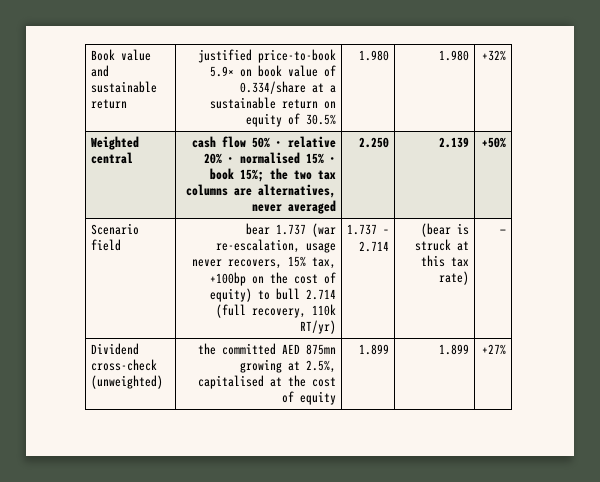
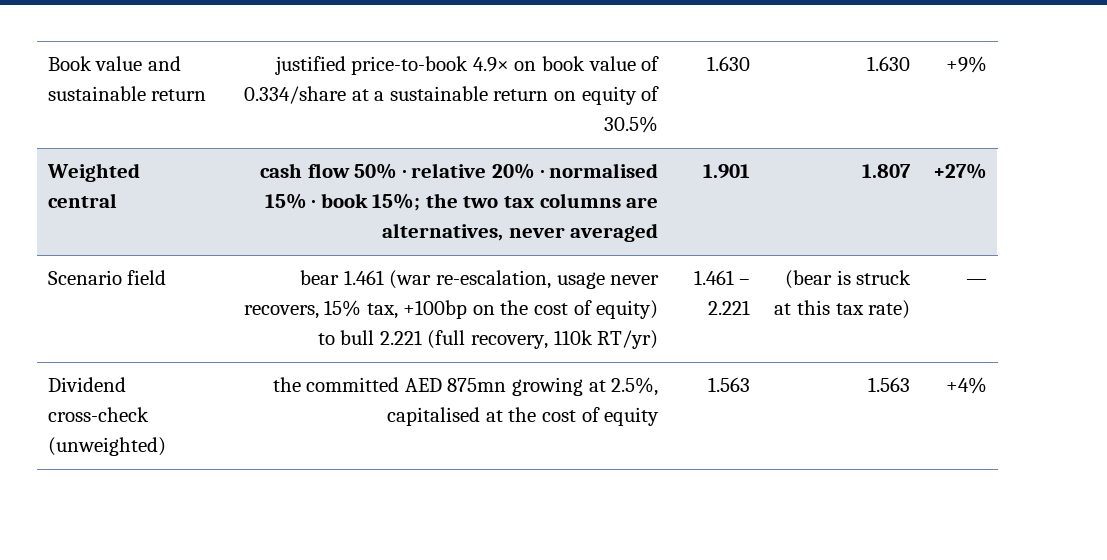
- Book value and sustainable return | justified price-to-book 5.9× on book value of 0.334/share at a sustainable return on equity of 30.5% | 1.980 | 1.980 | +32%
+ Book value and sustainable return | justified price-to-book 4.9× on book value of 0.334/share at a sustainable return on equity of 30.5% | 1.630 | 1.630 | +9%
- Weighted central | cash flow 50% · relative 20% · normalised 15% · book 15%; the two tax columns are alternatives, never averaged | 2.250 | 2.139 | +50%
+ Weighted central | cash flow 50% · relative 20% · normalised 15% · book 15%; the two tax columns are alternatives, never averaged | 1.901 | 1.807 | +27%
- Scenario field | bear 1.737 (war re-escalation, usage never recovers, 15% tax, +100bp on the cost of equity) to bull 2.714 (full recovery, 110k RT/yr) | 1.737 – 2.714 | (bear is struck at this tax rate) | —
+ Scenario field | bear 1.461 (war re-escalation, usage never recovers, 15% tax, +100bp on the cost of equity) to bull 2.221 (full recovery, 110k RT/yr) | 1.461 – 2.221 | (bear is struck at this tax rate) | —
- Dividend cross-check (unweighted) | the committed AED 875mn growing at 2.5%, capitalised at the cost of equity | 1.899 | 1.899 | +27%
+ Dividend cross-check (unweighted) | the committed AED 875mn growing at 2.5%, capitalised at the cost of equity | 1.563 | 1.563 | +4%

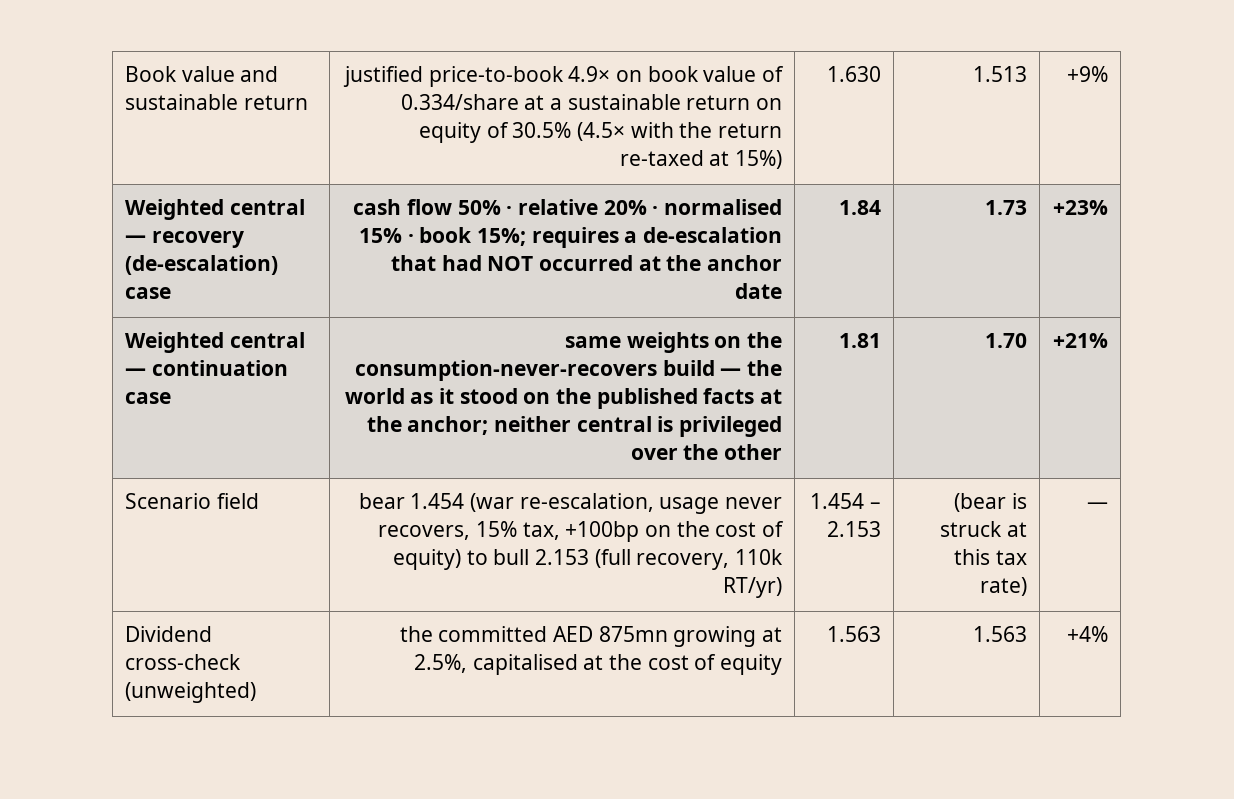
- Book value and sustainable return | justified price-to-book 4.9× on book value of 0.334/share at a sustainable return on equity of 30.5% | 1.630 | 1.630 | +9%
+ Book value and sustainable return | justified price-to-book 4.9× on book value of 0.334/share at a sustainable return on equity of 30.5% (4.5× with the return re-taxed at 15%) | 1.630 | 1.513 | +9%
- Weighted central | cash flow 50% · relative 20% · normalised 15% · book 15%; the two tax columns are alternatives, never averaged | 1.901 | 1.807 | +27%
+ Weighted central — recovery (de-escalation) case | cash flow 50% · relative 20% · normalised 15% · book 15%; requires a de-escalation that had NOT occurred at the anchor date | 1.84 | 1.73 | +23%
+ Weighted central — continuation case | same weights on the consumption-never-recovers build — the world as it stood on the published facts at the anchor; neither central is privileged over the other | 1.81 | 1.70 | +21%
- Scenario field | bear 1.461 (war re-escalation, usage never recovers, 15% tax, +100bp on the cost of equity) to bull 2.221 (full recovery, 110k RT/yr) | 1.461 – 2.221 | (bear is struck at this tax rate) | —
+ Scenario field | bear 1.454 (war re-escalation, usage never recovers, 15% tax, +100bp on the cost of equity) to bull 2.153 (full recovery, 110k RT/yr) | 1.454 – 2.153 | (bear is struck at this tax rate) | —

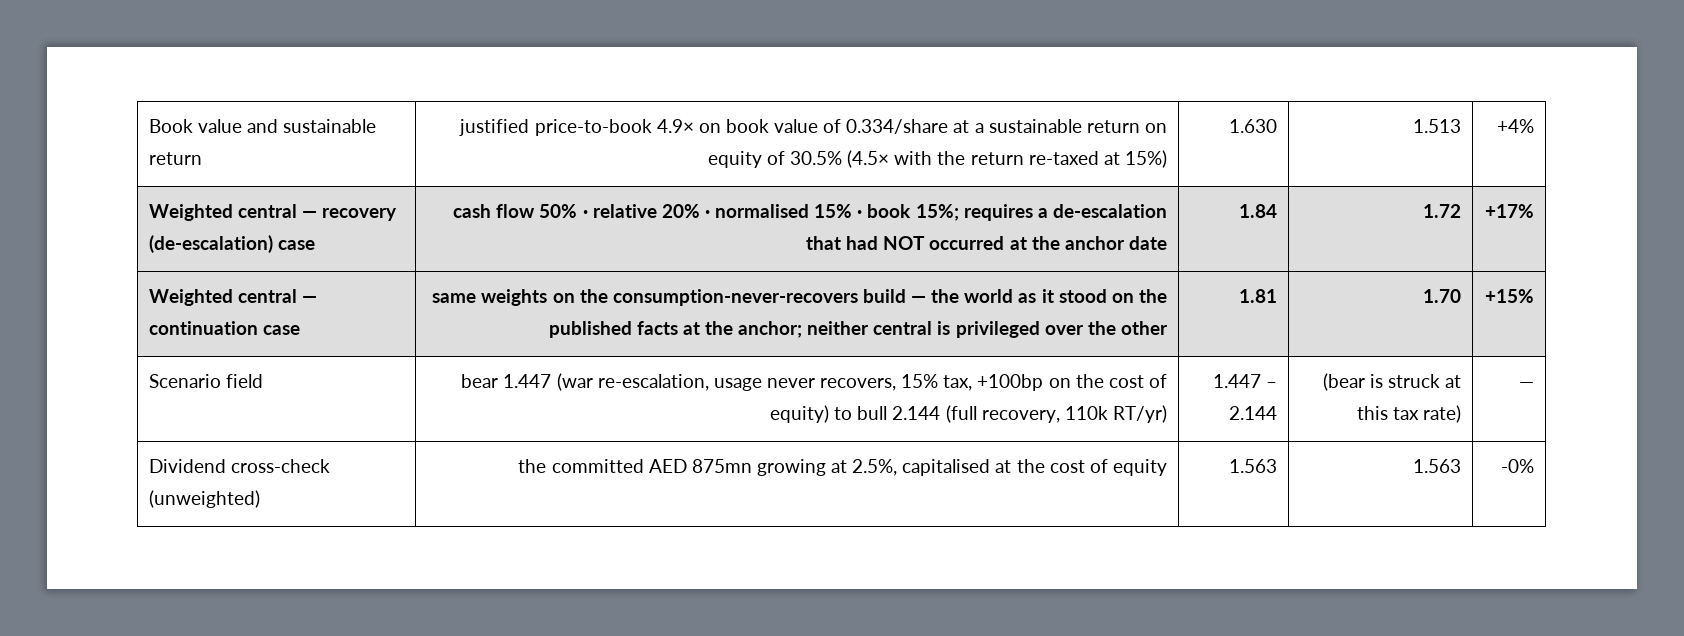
- Book value and sustainable return | justified price-to-book 4.9× on book value of 0.334/share at a sustainable return on equity of 30.5% (4.5× with the return re-taxed at 15%) | 1.630 | 1.513 | +9%
+ Book value and sustainable return | justified price-to-book 4.9× on book value of 0.334/share at a sustainable return on equity of 30.5% (4.5× with the return re-taxed at 15%) | 1.630 | 1.513 | +4%
- Weighted central — recovery (de-escalation) case | cash flow 50% · relative 20% · normalised 15% · book 15%; requires a de-escalation that had NOT occurred at the anchor date | 1.84 | 1.73 | +23%
+ Weighted central — recovery (de-escalation) case | cash flow 50% · relative 20% · normalised 15% · book 15%; requires a de-escalation that had NOT occurred at the anchor date | 1.84 | 1.72 | +17%
- Weighted central — continuation case | same weights on the consumption-never-recovers build — the world as it stood on the published facts at the anchor; neither central is privileged over the other | 1.81 | 1.70 | +21%
+ Weighted central — continuation case | same weights on the consumption-never-recovers build — the world as it stood on the published facts at the anchor; neither central is privileged over the other | 1.81 | 1.70 | +15%
- Scenario field | bear 1.454 (war re-escalation, usage never recovers, 15% tax, +100bp on the cost of equity) to bull 2.153 (full recovery, 110k RT/yr) | 1.454 – 2.153 | (bear is struck at this tax rate) | —
+ Scenario field | bear 1.447 (war re-escalation, usage never recovers, 15% tax, +100bp on the cost of equity) to bull 2.144 (full recovery, 110k RT/yr) | 1.447 – 2.144 | (bear is struck at this tax rate) | —
- Dividend cross-check (unweighted) | the committed AED 875mn growing at 2.5%, capitalised at the cost of equity | 1.563 | 1.563 | +4%
+ Dividend cross-check (unweighted) | the committed AED 875mn growing at 2.5%, capitalised at the cost of equity | 1.563 | 1.563 | -0%

